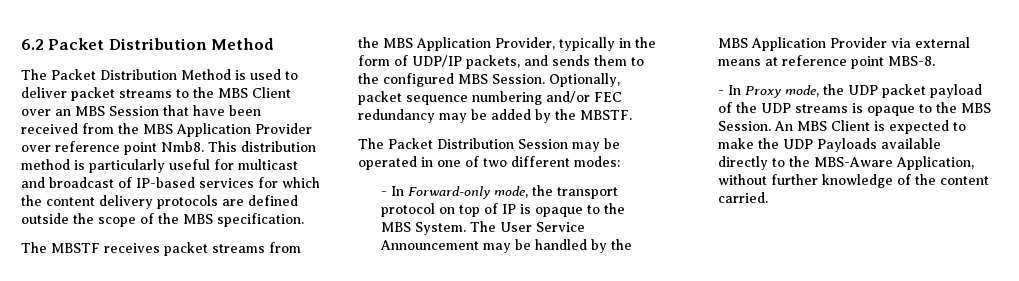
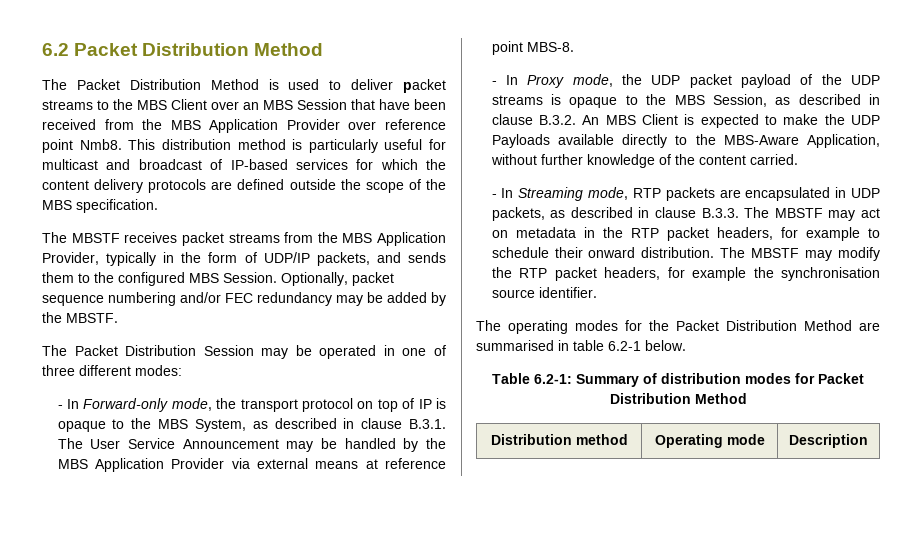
- The Packet Distribution Session may be operated in one of two different modes:
+ The Packet Distribution Session may be operated in one of three different modes:
- - In Forward-only mode, the transport protocol on top of IP is opaque to the MBS System. The User Service Announcement may be handled by the MBS Application Provider via external means at reference point MBS-8.
+ - In Forward-only mode, the transport protocol on top of IP is opaque to the MBS System, as described in clause B.3.1. The User Service Announcement may be handled by the MBS Application Provider via external means at reference point MBS-8.
- - In Proxy mode, the UDP packet payload of the UDP streams is opaque to the MBS Session. An MBS Client is expected to make the UDP Payloads available directly to the MBS-Aware Application, without further knowledge of the content carried.
+ - In Proxy mode, the UDP packet payload of the UDP streams is opaque to the MBS Session, as described in clause B.3.2. An MBS Client is expected to make the UDP Payloads available directly to the MBS-Aware Application, without further knowledge of the content carried.
+ - In Streaming mode, RTP packets are encapsulated in UDP packets, as described in clause B.3.3. The MBSTF may act on metadata in the RTP packet headers, for example to schedule their onward distribution. The MBSTF may modify the RTP packet headers, for example the synchronisation source identifier.
+ The operating modes for the Packet Distribution Method are summarised in table 6.2-1 below.
+ Table 6.2-1: Summary of distribution modes for Packet Distribution Method
+ Distribution method | Operating mode | Description

